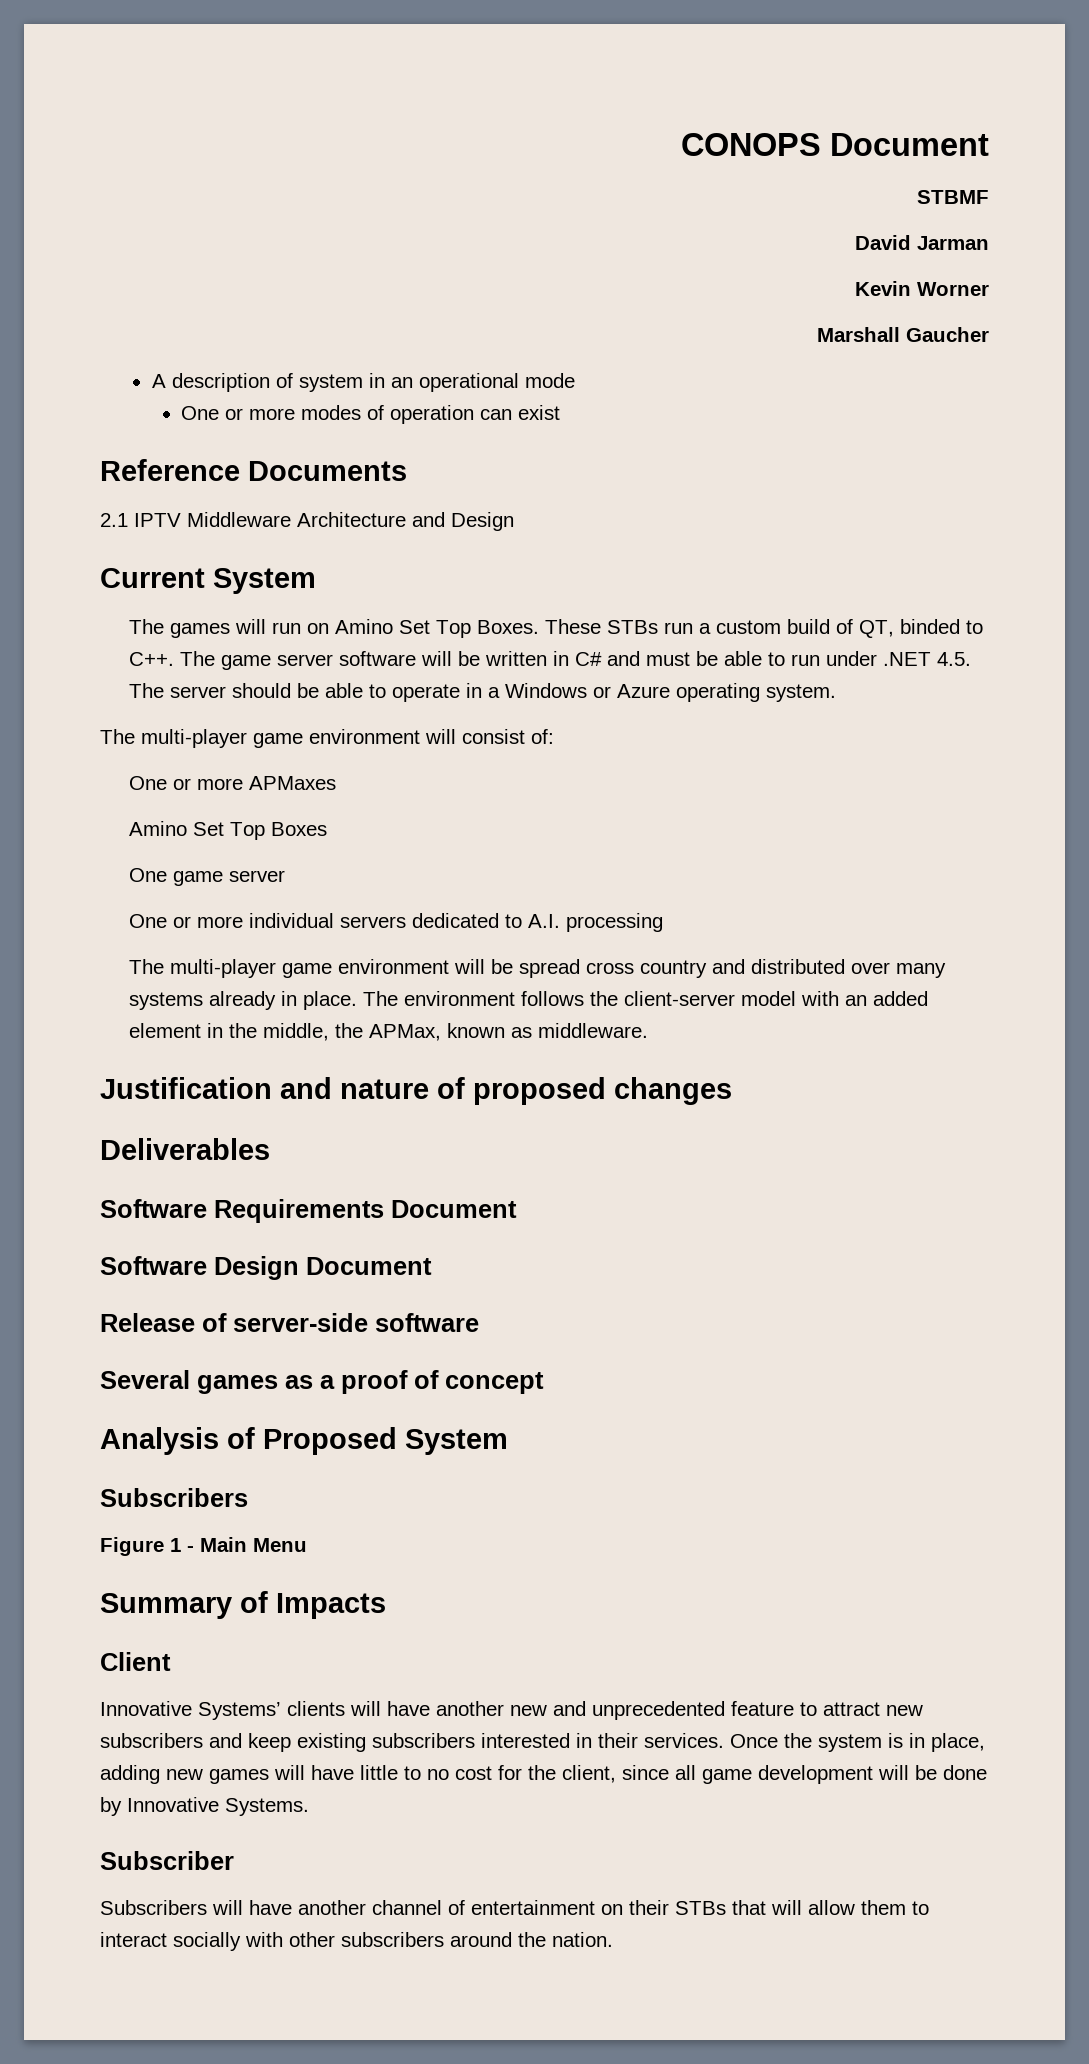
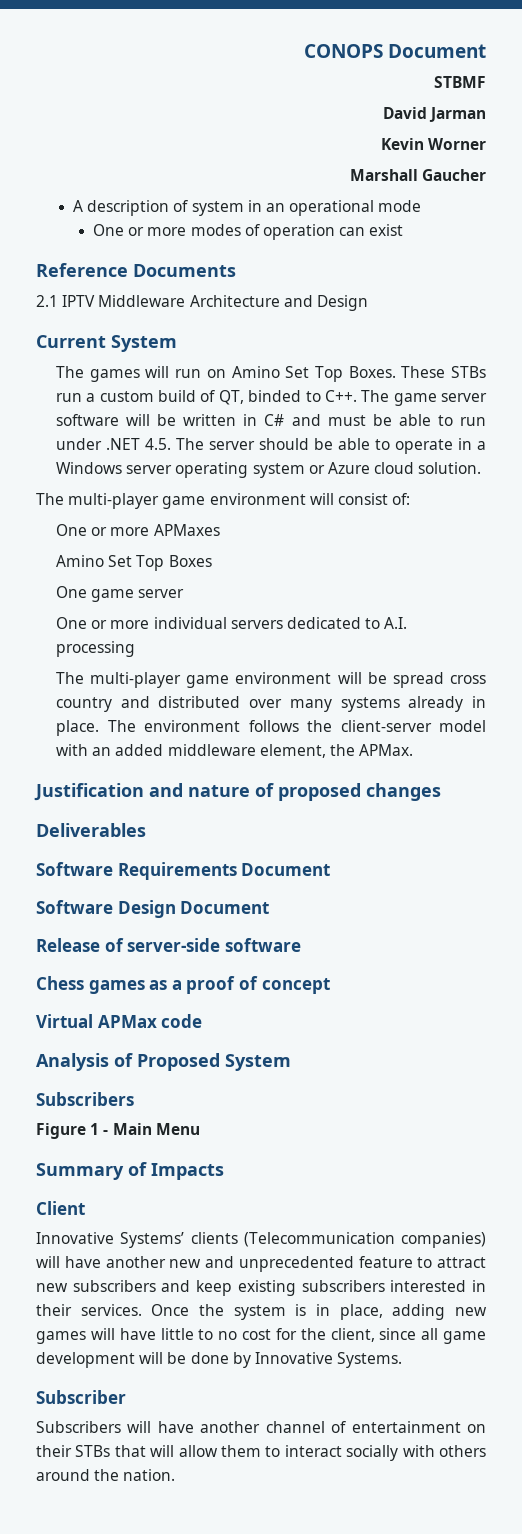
- These STBs run a custom build of QT, binded to C++. The game server software will be written in C# and must be able to run under .NET 4.5. The server should be able to operate in a Windows or Azure operating system.
+ These STBs run a custom build of QT, binded to C++. The game server software will be written in C# and must be able to run under .NET 4.5. The server should be able to operate in a Windows server operating system or Azure cloud solution.
- The environment follows the client-server model with an added element in the middle, the APMax, known as middleware.
+ The environment follows the client-server model with an added middleware element, the APMax.
- Several games as a proof of concept
+ Chess games as a proof of concept
+ Virtual APMax code
- Innovative Systems’ clients will have another new and unprecedented feature to attract new subscribers and keep existing subscribers interested in their services.
+ Innovative Systems’ clients (Telecommunication companies) will have another new and unprecedented feature to attract new subscribers and keep existing subscribers interested in their services.
- Subscribers will have another channel of entertainment on their STBs that will allow them to interact socially with other subscribers around the nation.
+ Subscribers will have another channel of entertainment on their STBs that will allow them to interact socially with others around the nation.

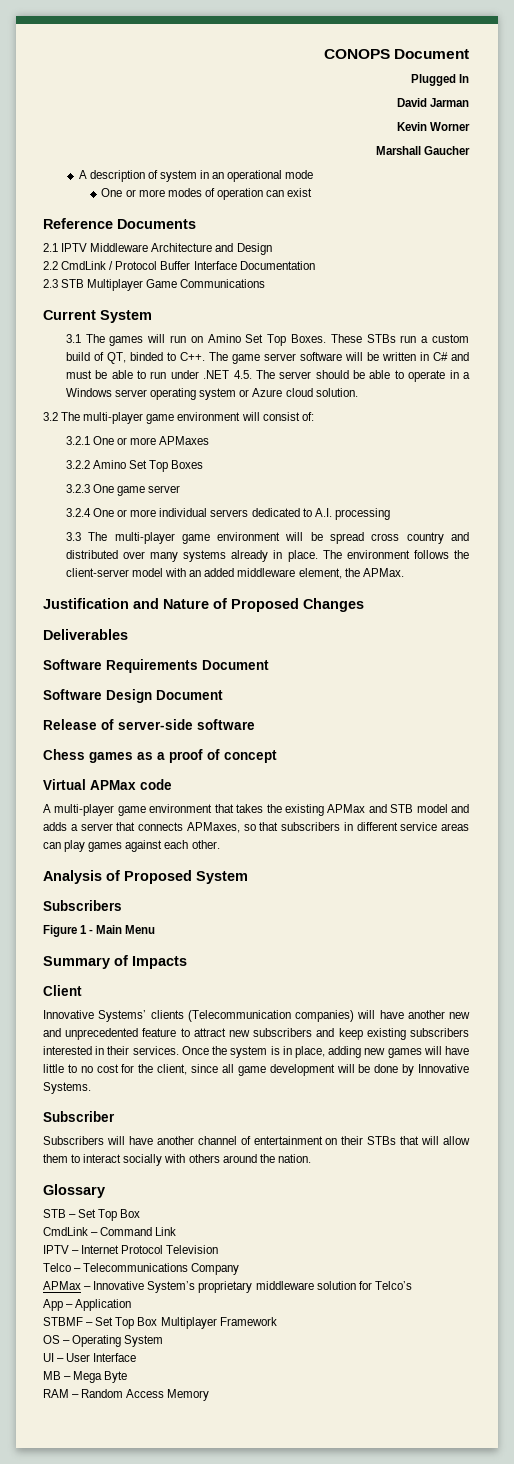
- STBMF
+ Plugged In
+ 2.2 CmdLink / Protocol Buffer Interface Documentation
+ 2.3 STB Multiplayer Game Communications
- The games will run on Amino Set Top Boxes.
+ 3.1 The games will run on Amino Set Top Boxes.
- The multi-player game environment will consist of:
+ 3.2 The multi-player game environment will consist of:
- One or more APMaxes
+ 3.2.1 One or more APMaxes
- Amino Set Top Boxes
+ 3.2.2 Amino Set Top Boxes
- One game server
+ 3.2.3 One game server
- One or more individual servers dedicated to A.I. processing
+ 3.2.4 One or more individual servers dedicated to A.I. processing
- The multi-player game environment will be spread cross country and distributed over many systems already in place.
+ 3.3 The multi-player game environment will be spread cross country and distributed over many systems already in place.
- Justification and nature of proposed changes
+ Justification and Nature of Proposed Changes
+ A multi-player game environment that takes the existing APMax and STB model and adds a server that connects APMaxes, so that subscribers in different service areas can play games against each other.
+ Glossary
+ STB – Set Top Box
+ CmdLink – Command Link
+ IPTV – Internet Protocol Television
+ Telco – Telecommunications Company
+ APMax – Innovative System’s proprietary middleware solution for Telco’s
+ App – Application
+ STBMF – Set Top Box Multiplayer Framework
+ OS – Operating System
+ UI – User Interface
+ MB – Mega Byte
+ RAM – Random Access Memory

